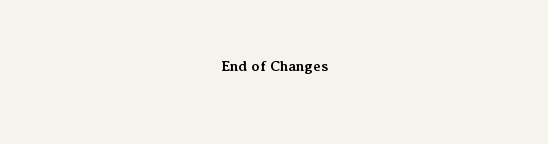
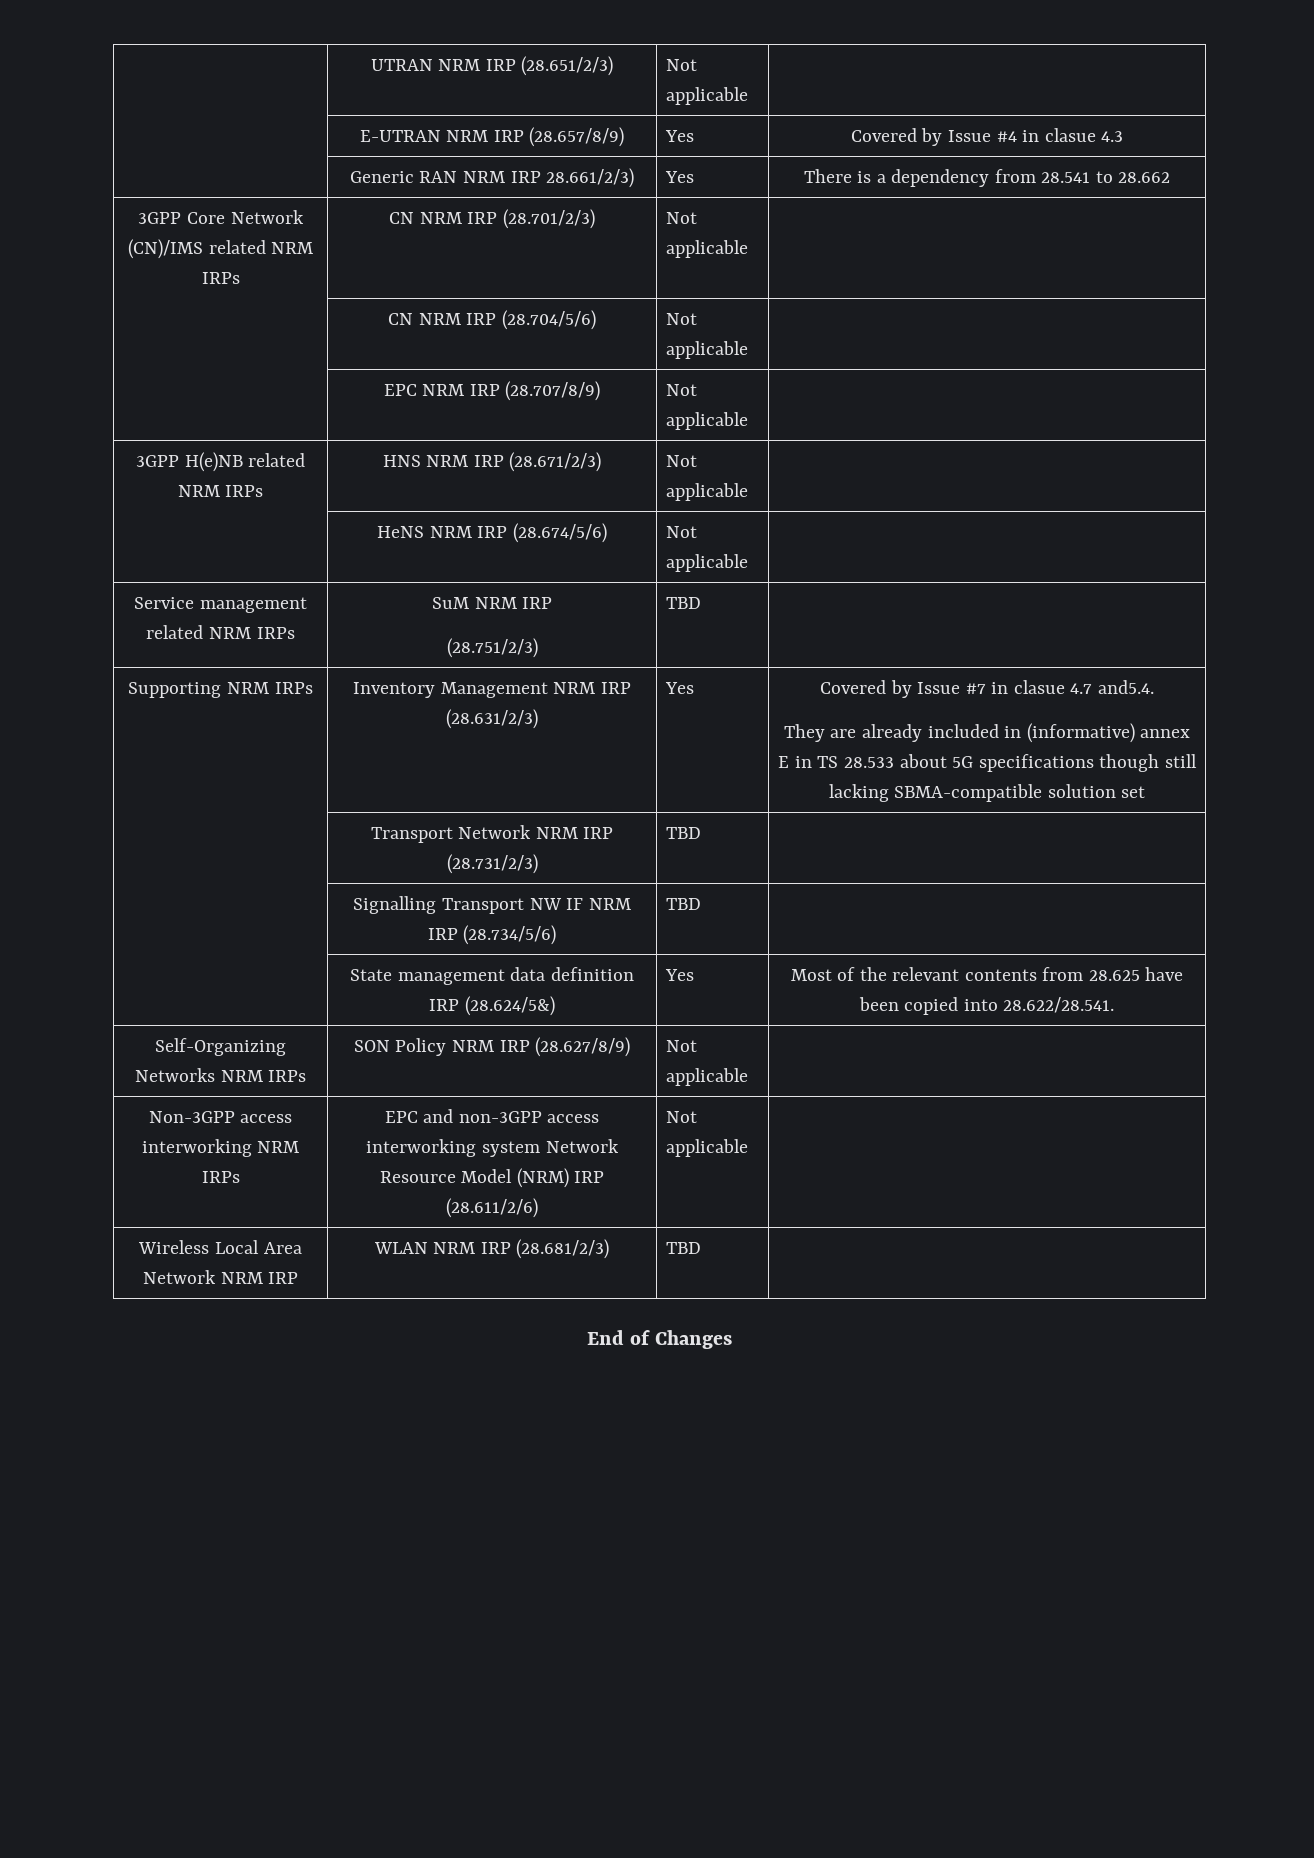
+ | UTRAN NRM IRP (28.651/2/3) | Not applicable |
+ | E-UTRAN NRM IRP (28.657/8/9) | Yes | Covered by Issue #4 in clasue 4.3
+ | Generic RAN NRM IRP 28.661/2/3) | Yes | There is a dependency from 28.541 to 28.662
+ 3GPP Core Network (CN)/IMS related NRM IRPs | CN NRM IRP (28.701/2/3) | Not applicable |
+ | CN NRM IRP (28.704/5/6) | Not applicable |
+ | EPC NRM IRP (28.707/8/9) | Not applicable |
+ 3GPP H(e)NB related NRM IRPs | HNS NRM IRP (28.671/2/3) | Not applicable |
+ | HeNS NRM IRP (28.674/5/6) | Not applicable |
+ Service management related NRM IRPs | SuM NRM IRP
+ (28.751/2/3) | TBD |
+ Supporting NRM IRPs | Inventory Management NRM IRP (28.631/2/3) | Yes | Covered by Issue #7 in clasue 4.7 and5.4.
+ They are already included in (informative) annex E in TS 28.533 about 5G specifications though still lacking SBMA-compatible solution set
+ | Transport Network NRM IRP (28.731/2/3) | TBD |
+ | Signalling Transport NW IF NRM IRP (28.734/5/6) | TBD |
+ | State management data definition IRP (28.624/5&) | Yes | Most of the relevant contents from 28.625 have been copied into 28.622/28.541.
+ Self-Organizing Networks NRM IRPs | SON Policy NRM IRP (28.627/8/9) | Not applicable |
+ Non-3GPP access interworking NRM IRPs | EPC and non-3GPP access interworking system Network Resource Model (NRM) IRP (28.611/2/6) | Not applicable |
+ Wireless Local Area Network NRM IRP | WLAN NRM IRP (28.681/2/3) | TBD |

